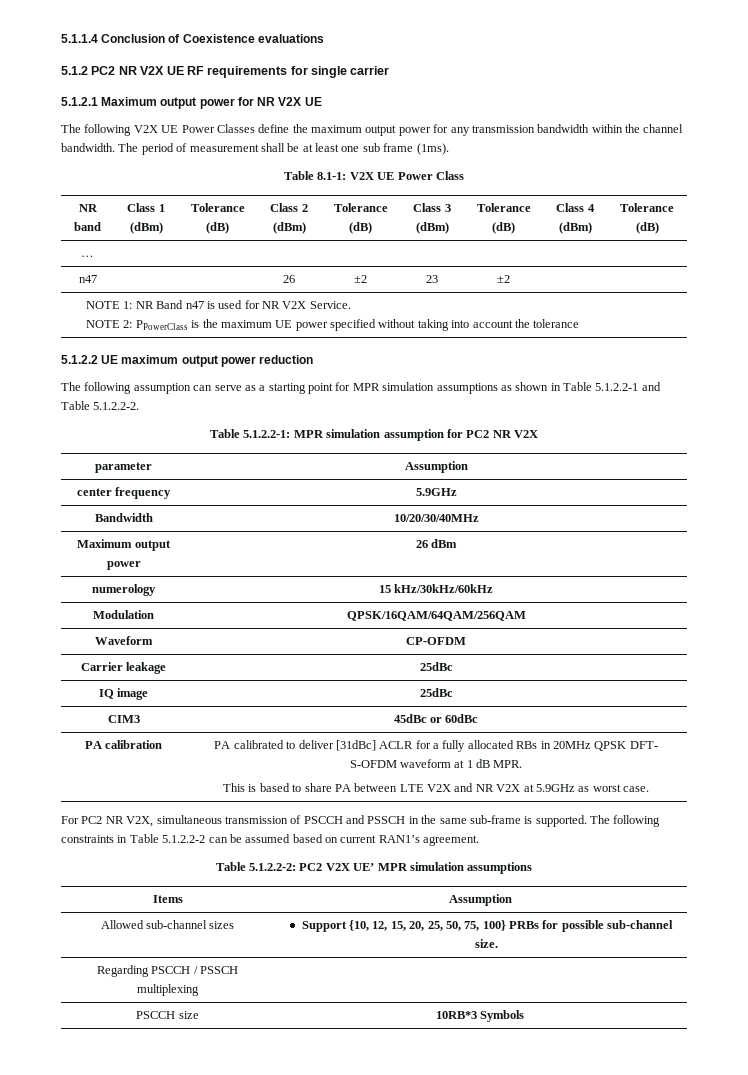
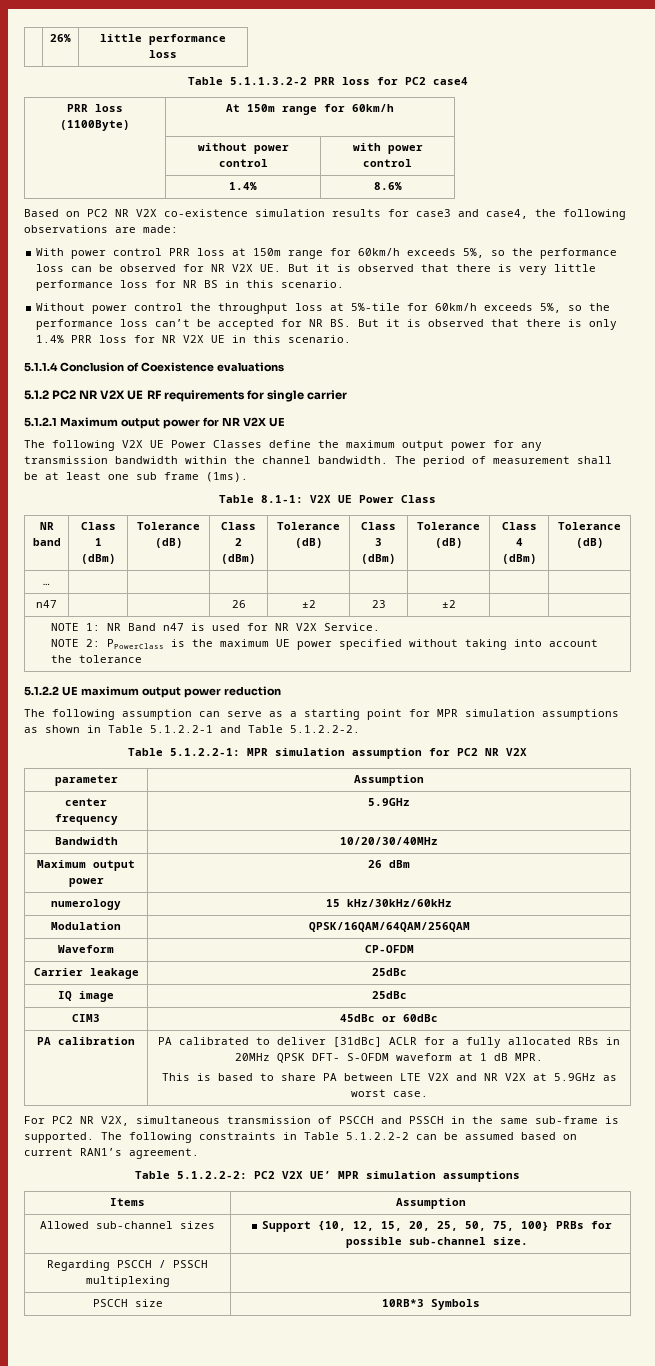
+ | 26% | little performance loss
+ Table 5.1.1.3.2-2 PRR loss for PC2 case4
+ PRR loss (1100Byte) | At 150m range for 60km/h
+ | without power control | with power control
+ | 1.4% | 8.6%
+ Based on PC2 NR V2X co-existence simulation results for case3 and case4, the following observations are made:
+ With power control PRR loss at 150m range for 60km/h exceeds 5%, so the performance loss can be observed for NR V2X UE. But it is observed that there is very little performance loss for NR BS in this scenario.
+ Without power control the throughput loss at 5%-tile for 60km/h exceeds 5%, so the performance loss can’t be accepted for NR BS. But it is observed that there is only 1.4% PRR loss for NR V2X UE in this scenario.

